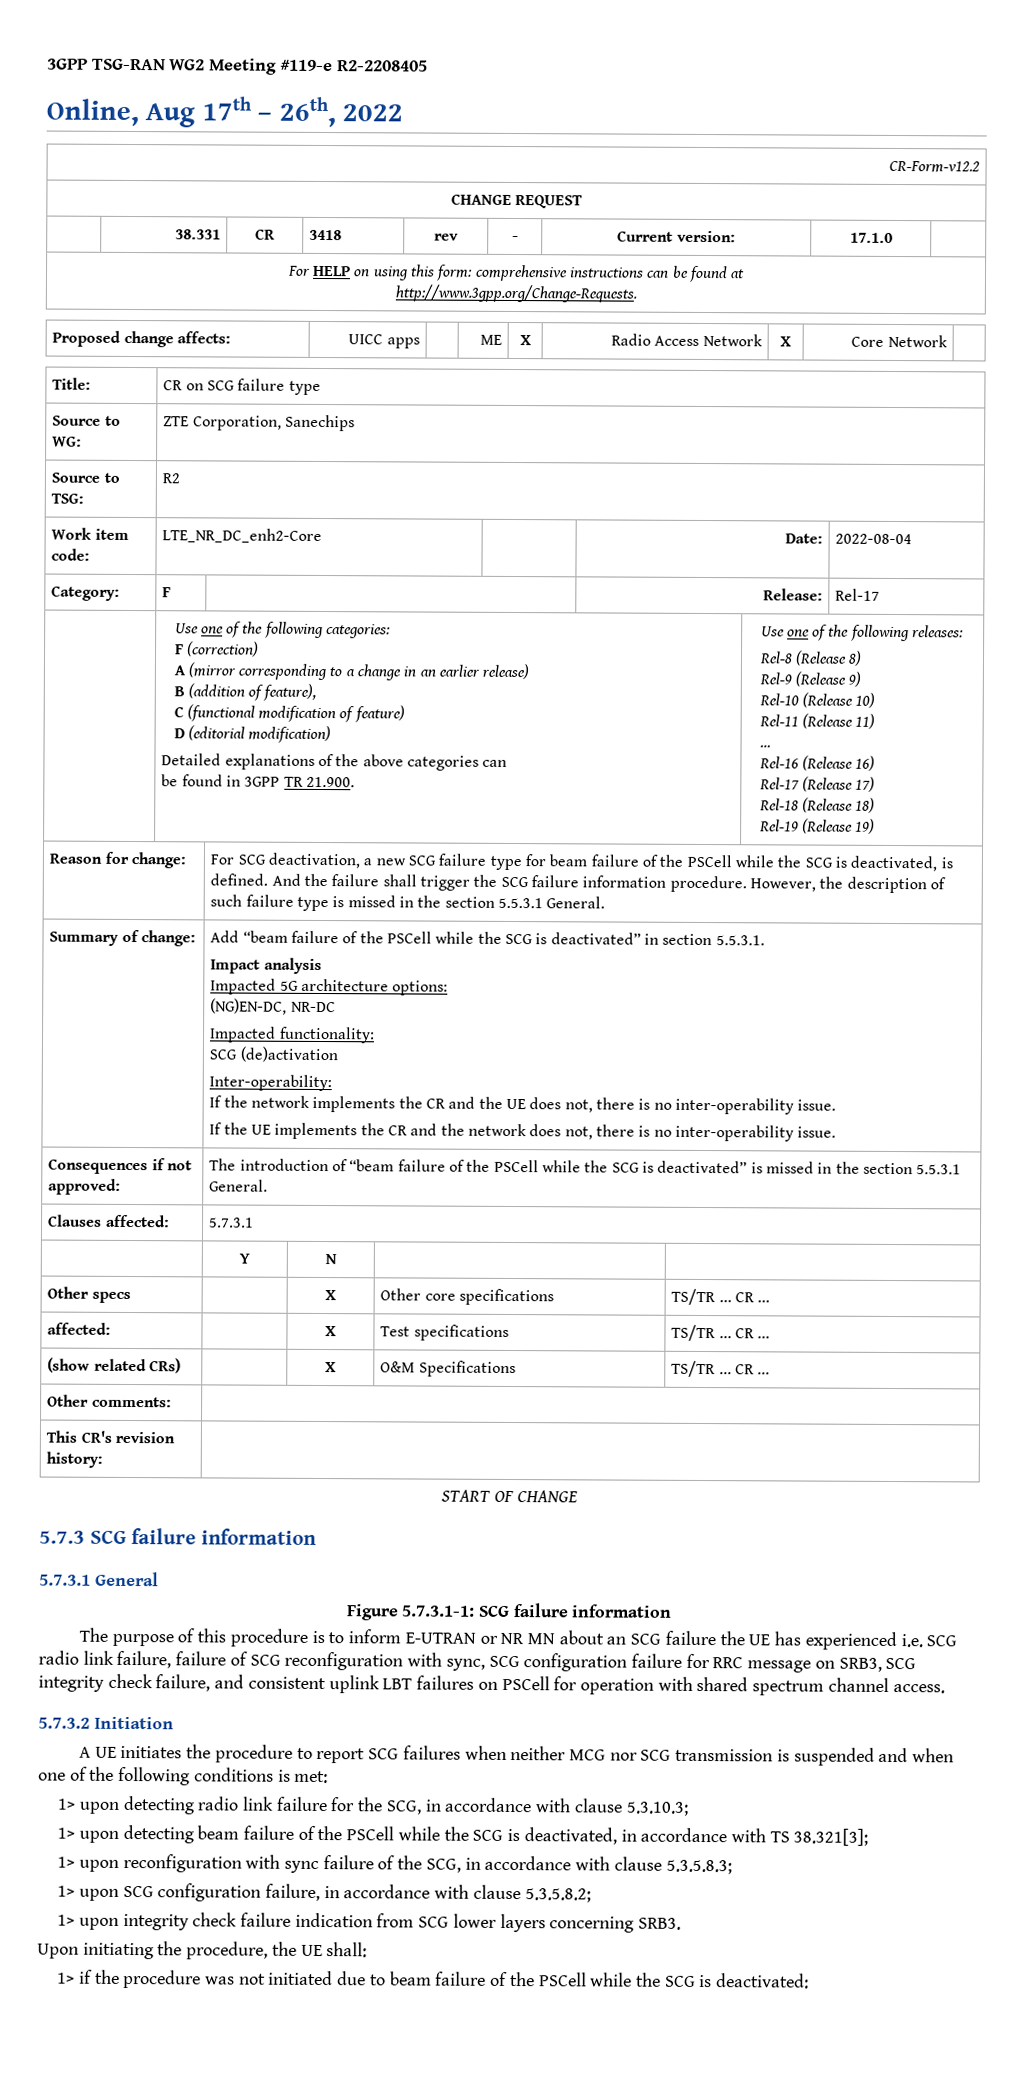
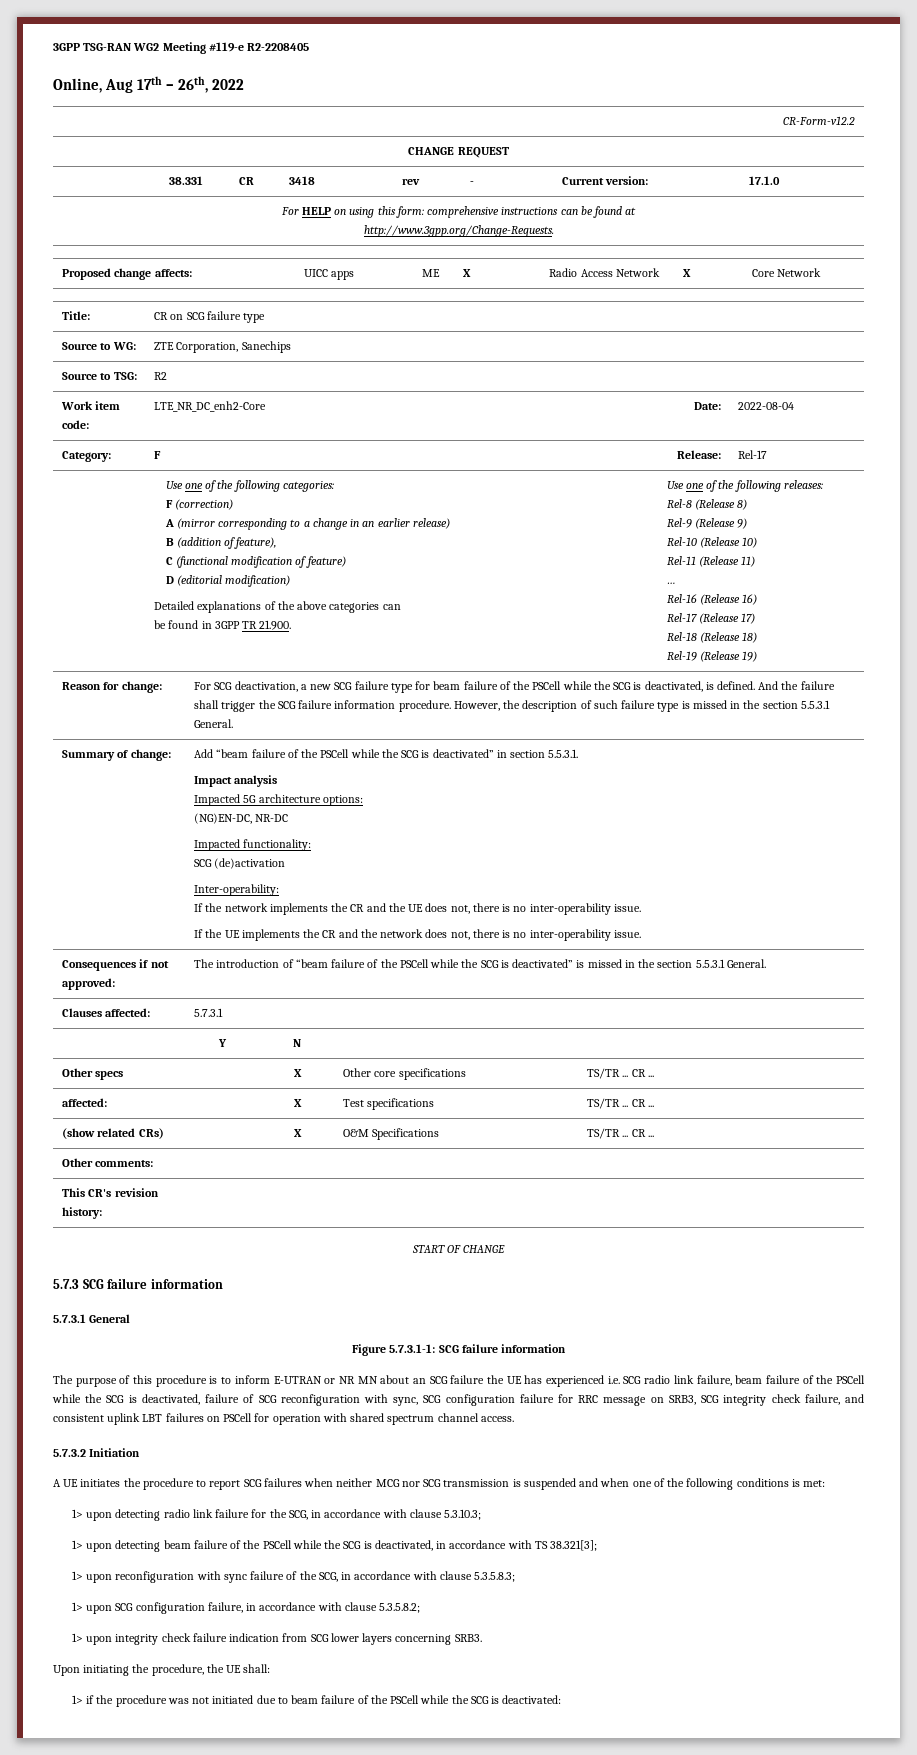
- The purpose of this procedure is to inform E-UTRAN or NR MN about an SCG failure the UE has experienced i.e. SCG radio link failure, failure of SCG reconfiguration with sync, SCG configuration failure for RRC message on SRB3, SCG integrity check failure, and consistent uplink LBT failures on PSCell for operation with shared spectrum channel access.
+ The purpose of this procedure is to inform E-UTRAN or NR MN about an SCG failure the UE has experienced i.e. SCG radio link failure, beam failure of the PSCell while the SCG is deactivated, failure of SCG reconfiguration with sync, SCG configuration failure for RRC message on SRB3, SCG integrity check failure, and consistent uplink LBT failures on PSCell for operation with shared spectrum channel access.

